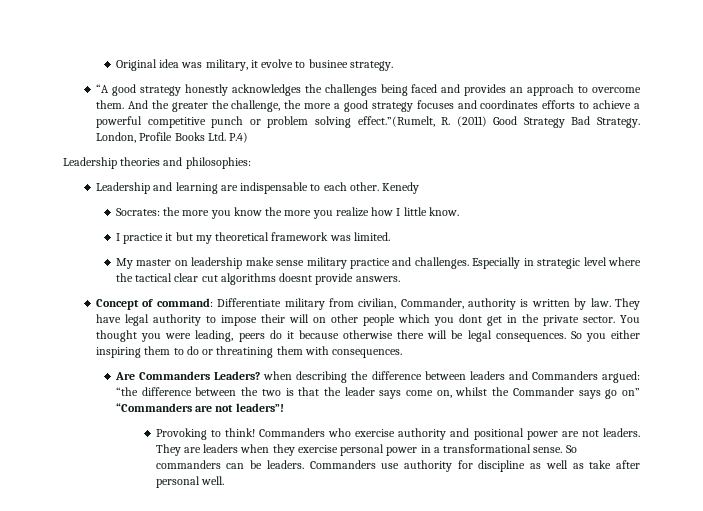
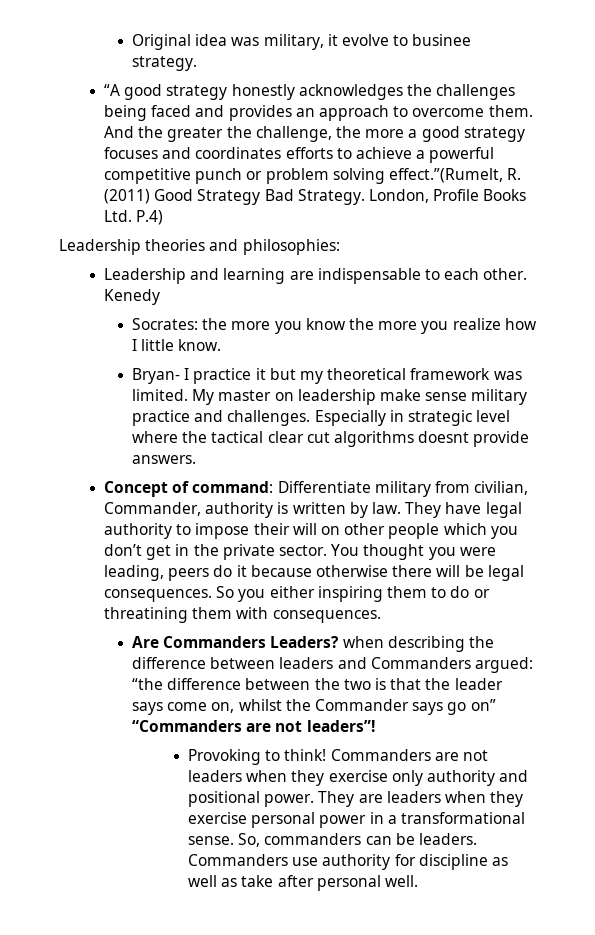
- I practice it but my theoretical framework was limited.
- My master on leadership make sense military practice and challenges.
+ Bryan- I practice it but my theoretical framework was limited. My master on leadership make sense military practice and challenges.
- They have legal authority to impose their will on other people which you dont get in the private sector.
+ They have legal authority to impose their will on other people which you don’t get in the private sector.
- Commanders who exercise authority and positional power are not leaders.
+ Commanders are not leaders when they exercise only authority and positional power.
- So commanders can be leaders.
+ So, commanders can be leaders.

